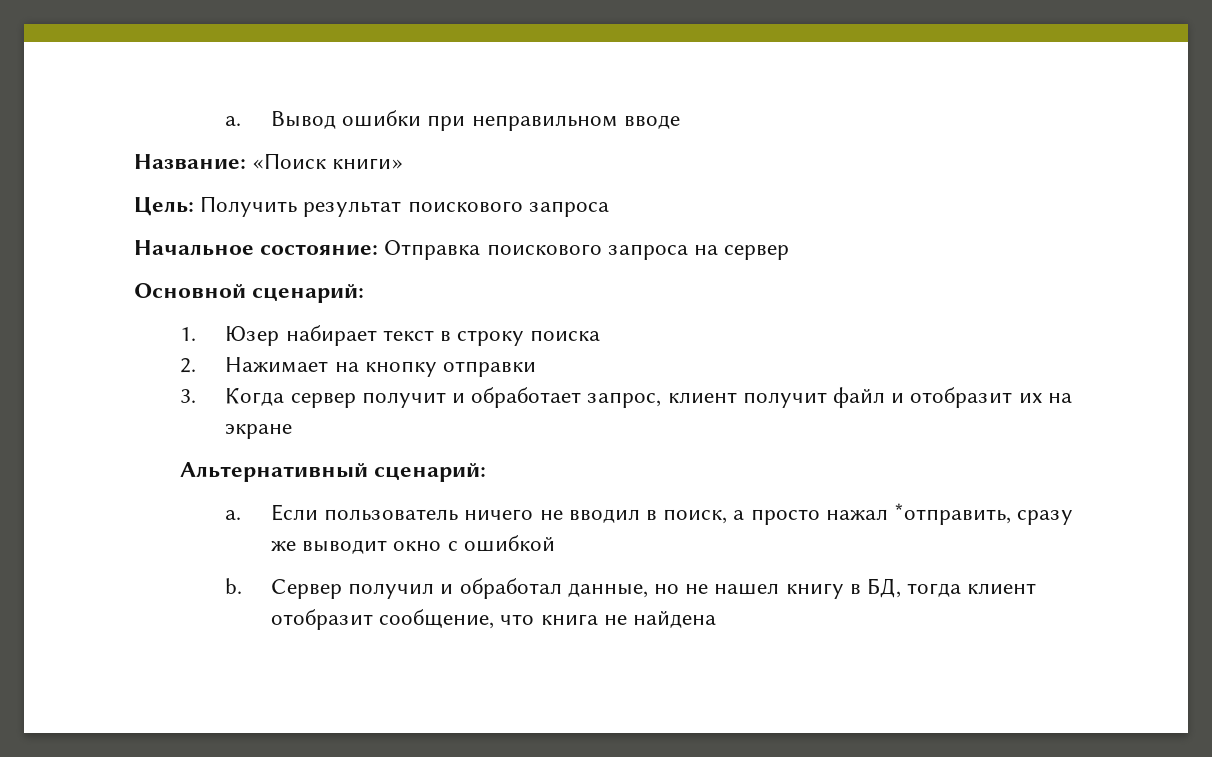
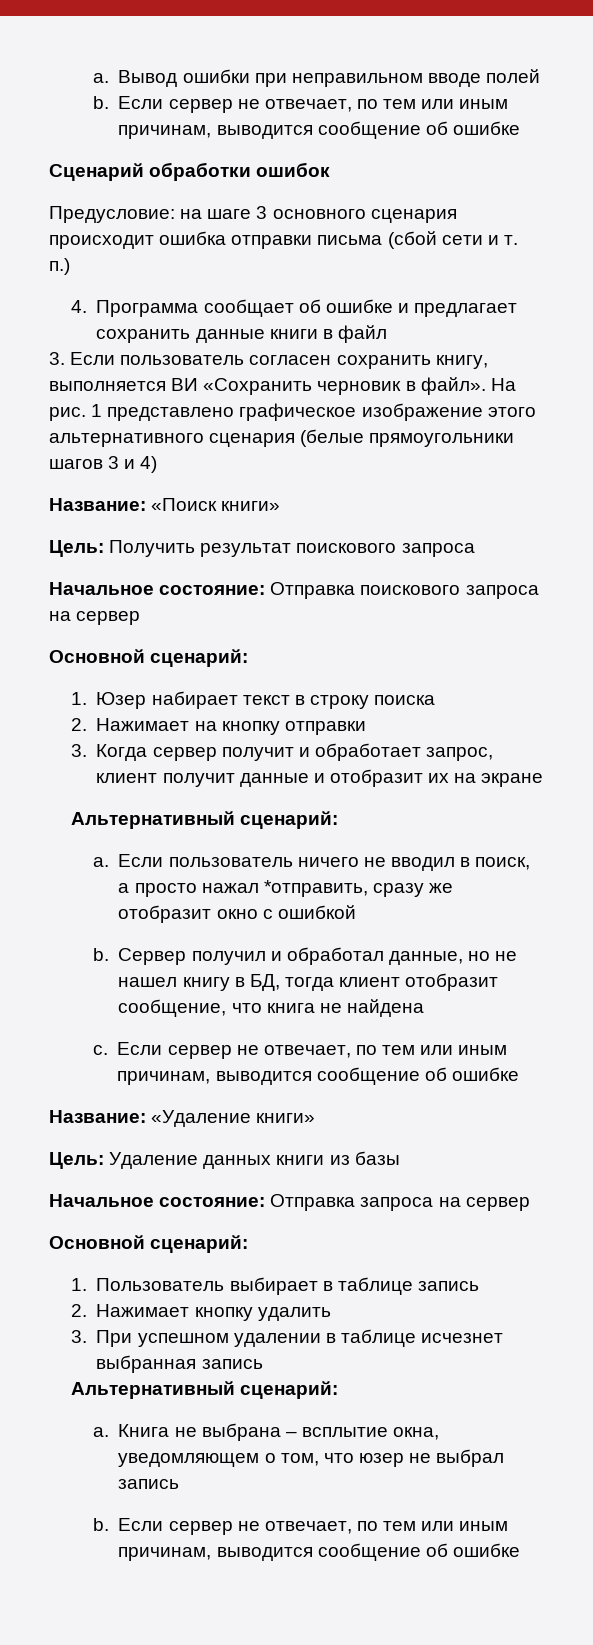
- Вывод ошибки при неправильном вводе
+ Вывод ошибки при неправильном вводе полей
+ b. Если сервер не отвечает, по тем или иным причинам, выводится сообщение об ошибке
+ Сценарий обработки ошибок
+ Предусловие: на шаге 3 основного сценария происходит ошибка отправки письма (сбой сети и т. п.)
+ 4. Программа сообщает об ошибке и предлагает сохранить данные книги в файл
+ 3. Если пользователь согласен сохранить книгу, выполняется ВИ «Сохранить черновик в файл». На рис. 1 представлено графическое изображение этого альтернативного сценария (белые прямоугольники шагов 3 и 4)
- 3. Когда сервер получит и обработает запрос, клиент получит файл и отобразит их на экране
+ 3. Когда сервер получит и обработает запрос, клиент получит данные и отобразит их на экране
- Если пользователь ничего не вводил в поиск, а просто нажал *отправить, сразу же выводит окно с ошибкой
+ Если пользователь ничего не вводил в поиск, а просто нажал *отправить, сразу же отобразит окно с ошибкой
+ c. Если сервер не отвечает, по тем или иным причинам, выводится сообщение об ошибке
+ Название: «Удаление книги»
+ Цель: Удаление данных книги из базы
+ Начальное состояние: Отправка запроса на сервер
+ Основной сценарий:
+ 1. Пользователь выбирает в таблице запись
+ 2. Нажимает кнопку удалить
+ 3. При успешном удалении в таблице исчезнет выбранная запись
+ Альтернативный сценарий:
+ a. Книга не выбрана – всплытие окна, уведомляющем о том, что юзер не выбрал запись
+ b. Если сервер не отвечает, по тем или иным причинам, выводится сообщение об ошибке

